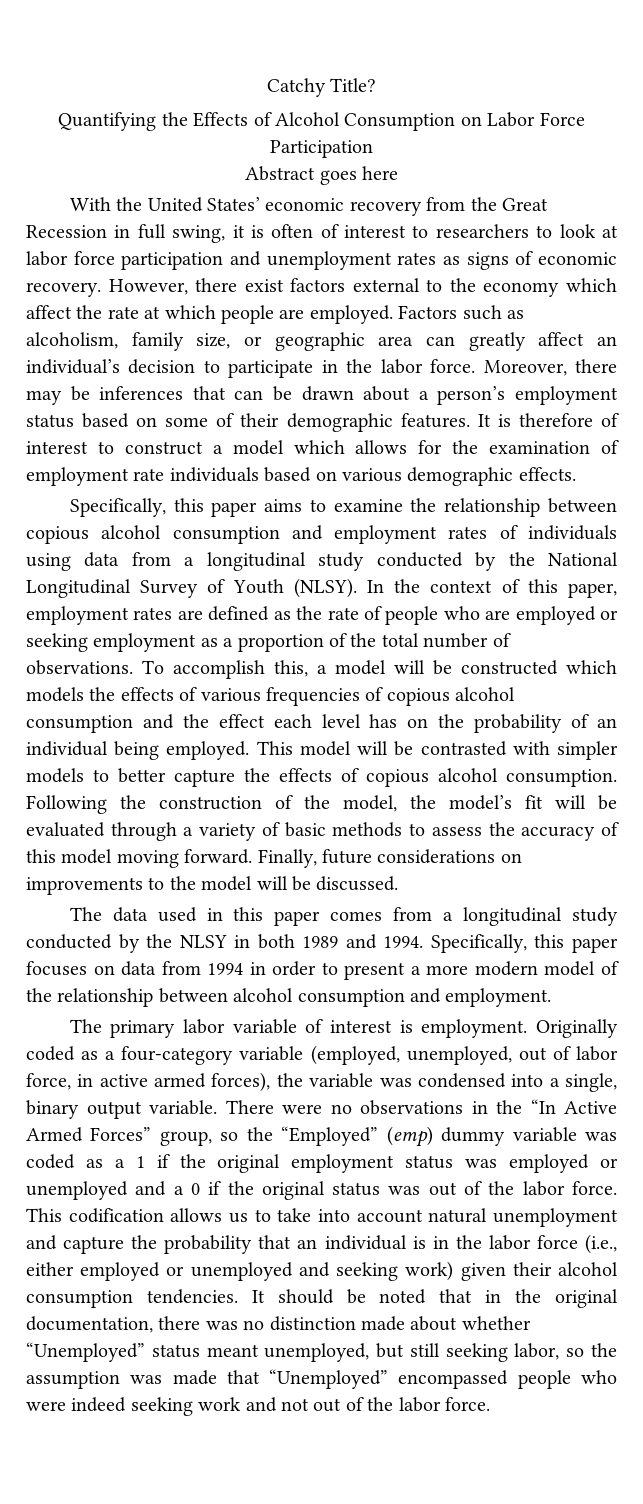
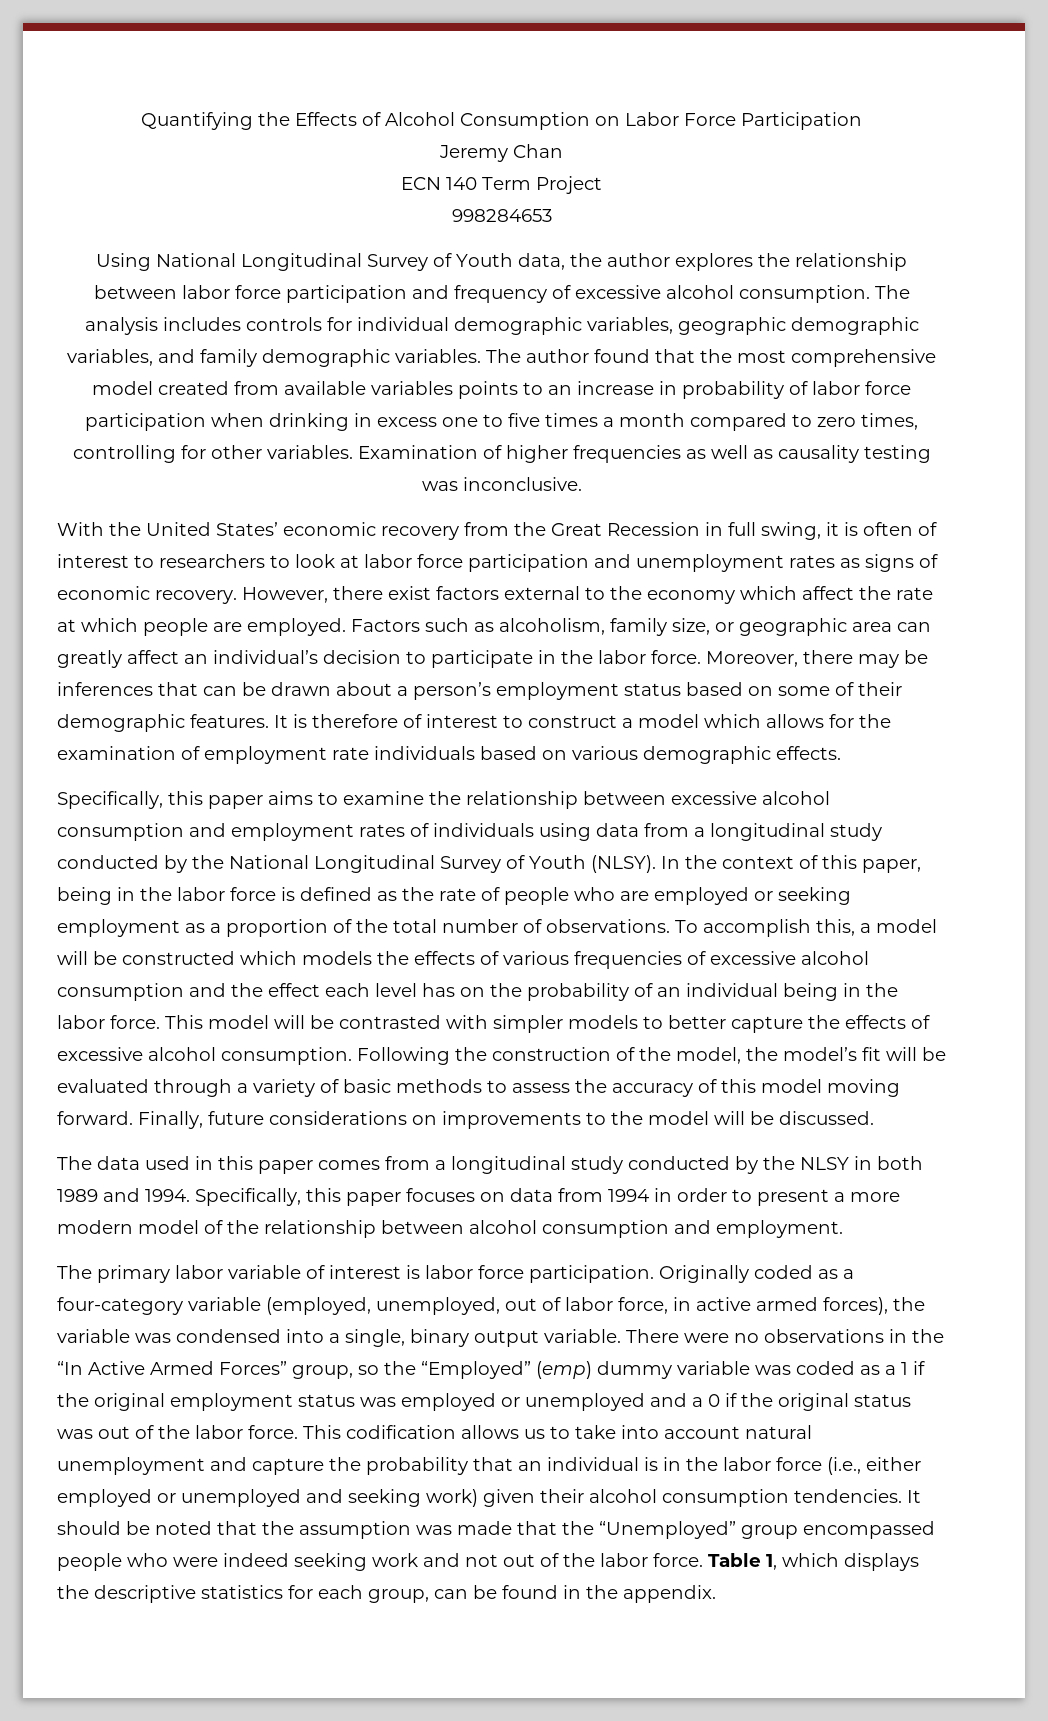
- Catchy Title?
- Abstract goes here
+ Jeremy Chan
+ ECN 140 Term Project
+ 998284653
+ Using National Longitudinal Survey of Youth data, the author explores the relationship between labor force participation and frequency of excessive alcohol consumption. The analysis includes controls for individual demographic variables, geographic demographic variables, and family demographic variables. The author found that the most comprehensive model created from available variables points to an increase in probability of labor force participation when drinking in excess one to five times a month compared to zero times, controlling for other variables. Examination of higher frequencies as well as causality testing was inconclusive.
- Specifically, this paper aims to examine the relationship between copious alcohol consumption and employment rates of individuals using data from a longitudinal study conducted by the National Longitudinal Survey of Youth (NLSY).
+ Specifically, this paper aims to examine the relationship between excessive alcohol consumption and employment rates of individuals using data from a longitudinal study conducted by the National Longitudinal Survey of Youth (NLSY).
- In the context of this paper, employment rates are defined as the rate of people who are employed or seeking employment as a proportion of the total number of observations.
+ In the context of this paper, being in the labor force is defined as the rate of people who are employed or seeking employment as a proportion of the total number of observations.
- To accomplish this, a model will be constructed which models the effects of various frequencies of copious alcohol consumption and the effect each level has on the probability of an individual being employed.
+ To accomplish this, a model will be constructed which models the effects of various frequencies of excessive alcohol consumption and the effect each level has on the probability of an individual being in the labor force.
- This model will be contrasted with simpler models to better capture the effects of copious alcohol consumption.
+ This model will be contrasted with simpler models to better capture the effects of excessive alcohol consumption.
- The primary labor variable of interest is employment.
+ The primary labor variable of interest is labor force participation.
- It should be noted that in the original documentation, there was no distinction made about whether “Unemployed” status meant unemployed, but still seeking labor, so the assumption was made that “Unemployed” encompassed people who were indeed seeking work and not out of the labor force.
+ It should be noted that the assumption was made that the “Unemployed” group encompassed people who were indeed seeking work and not out of the labor force.
+ Table 1, which displays the descriptive statistics for each group, can be found in the appendix.

